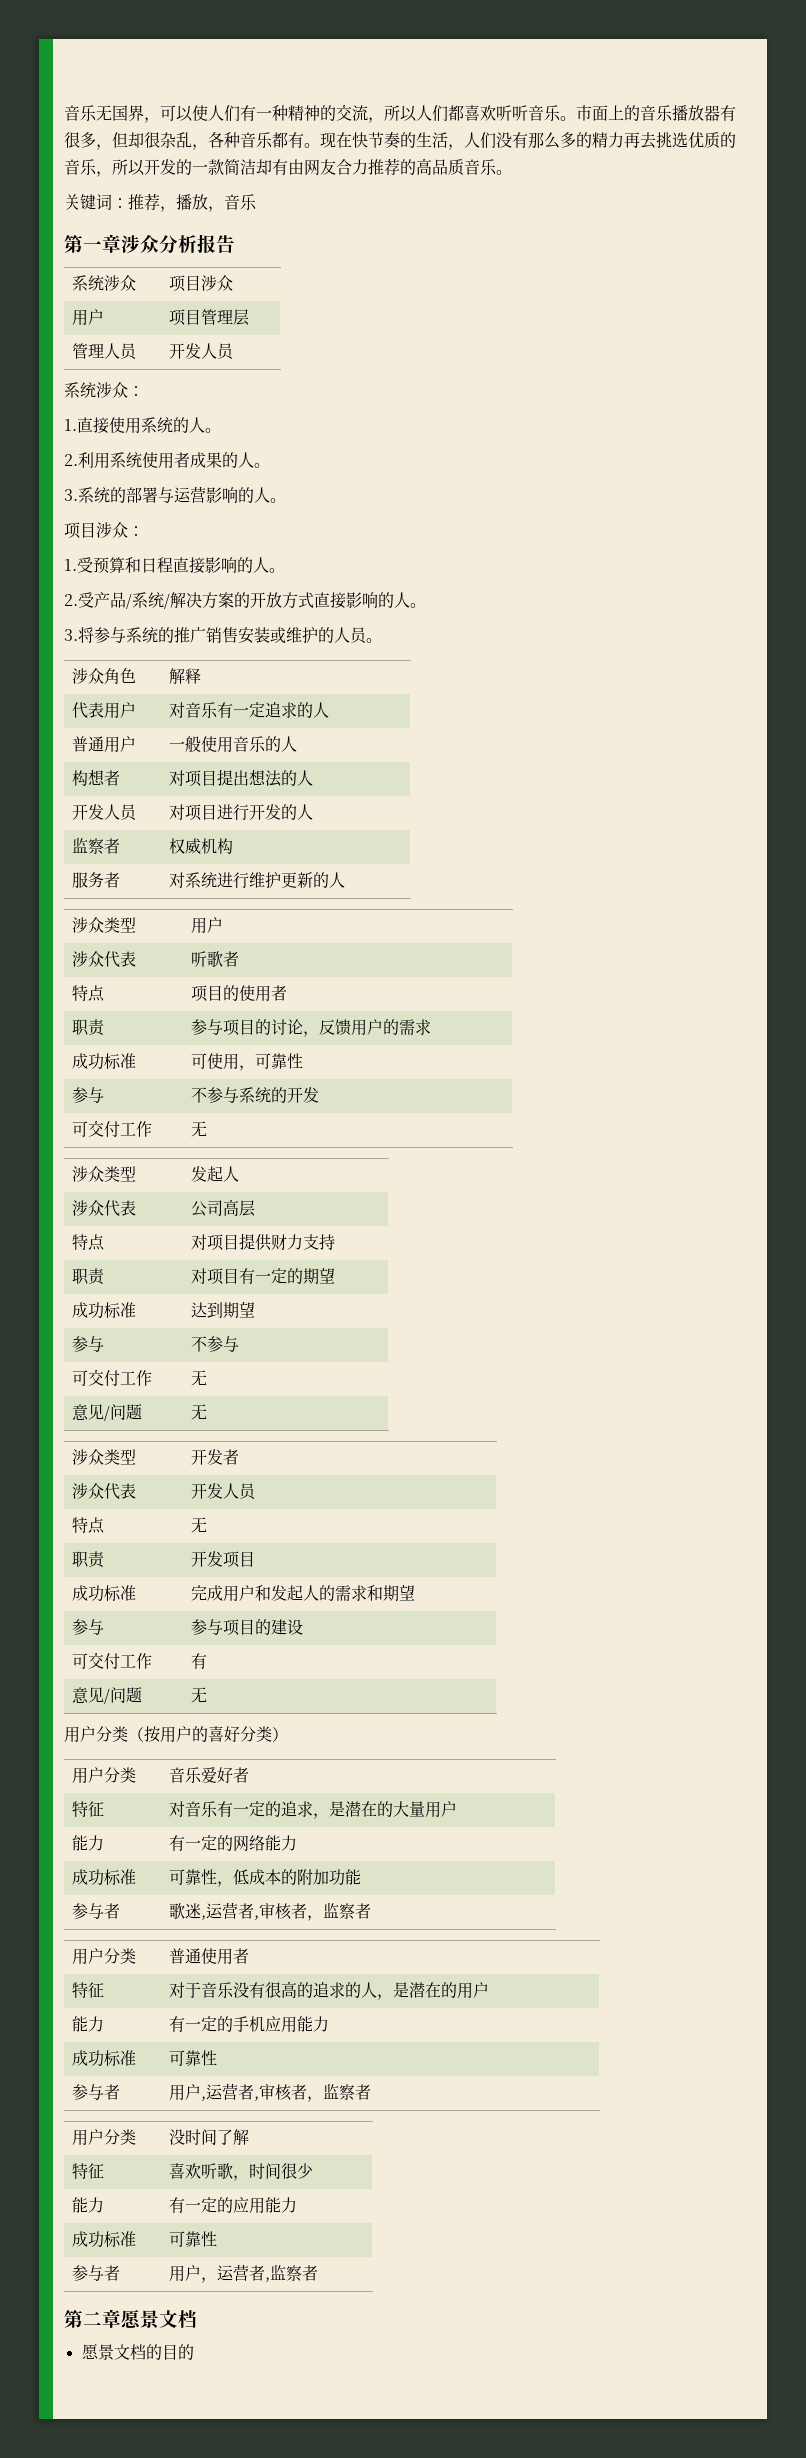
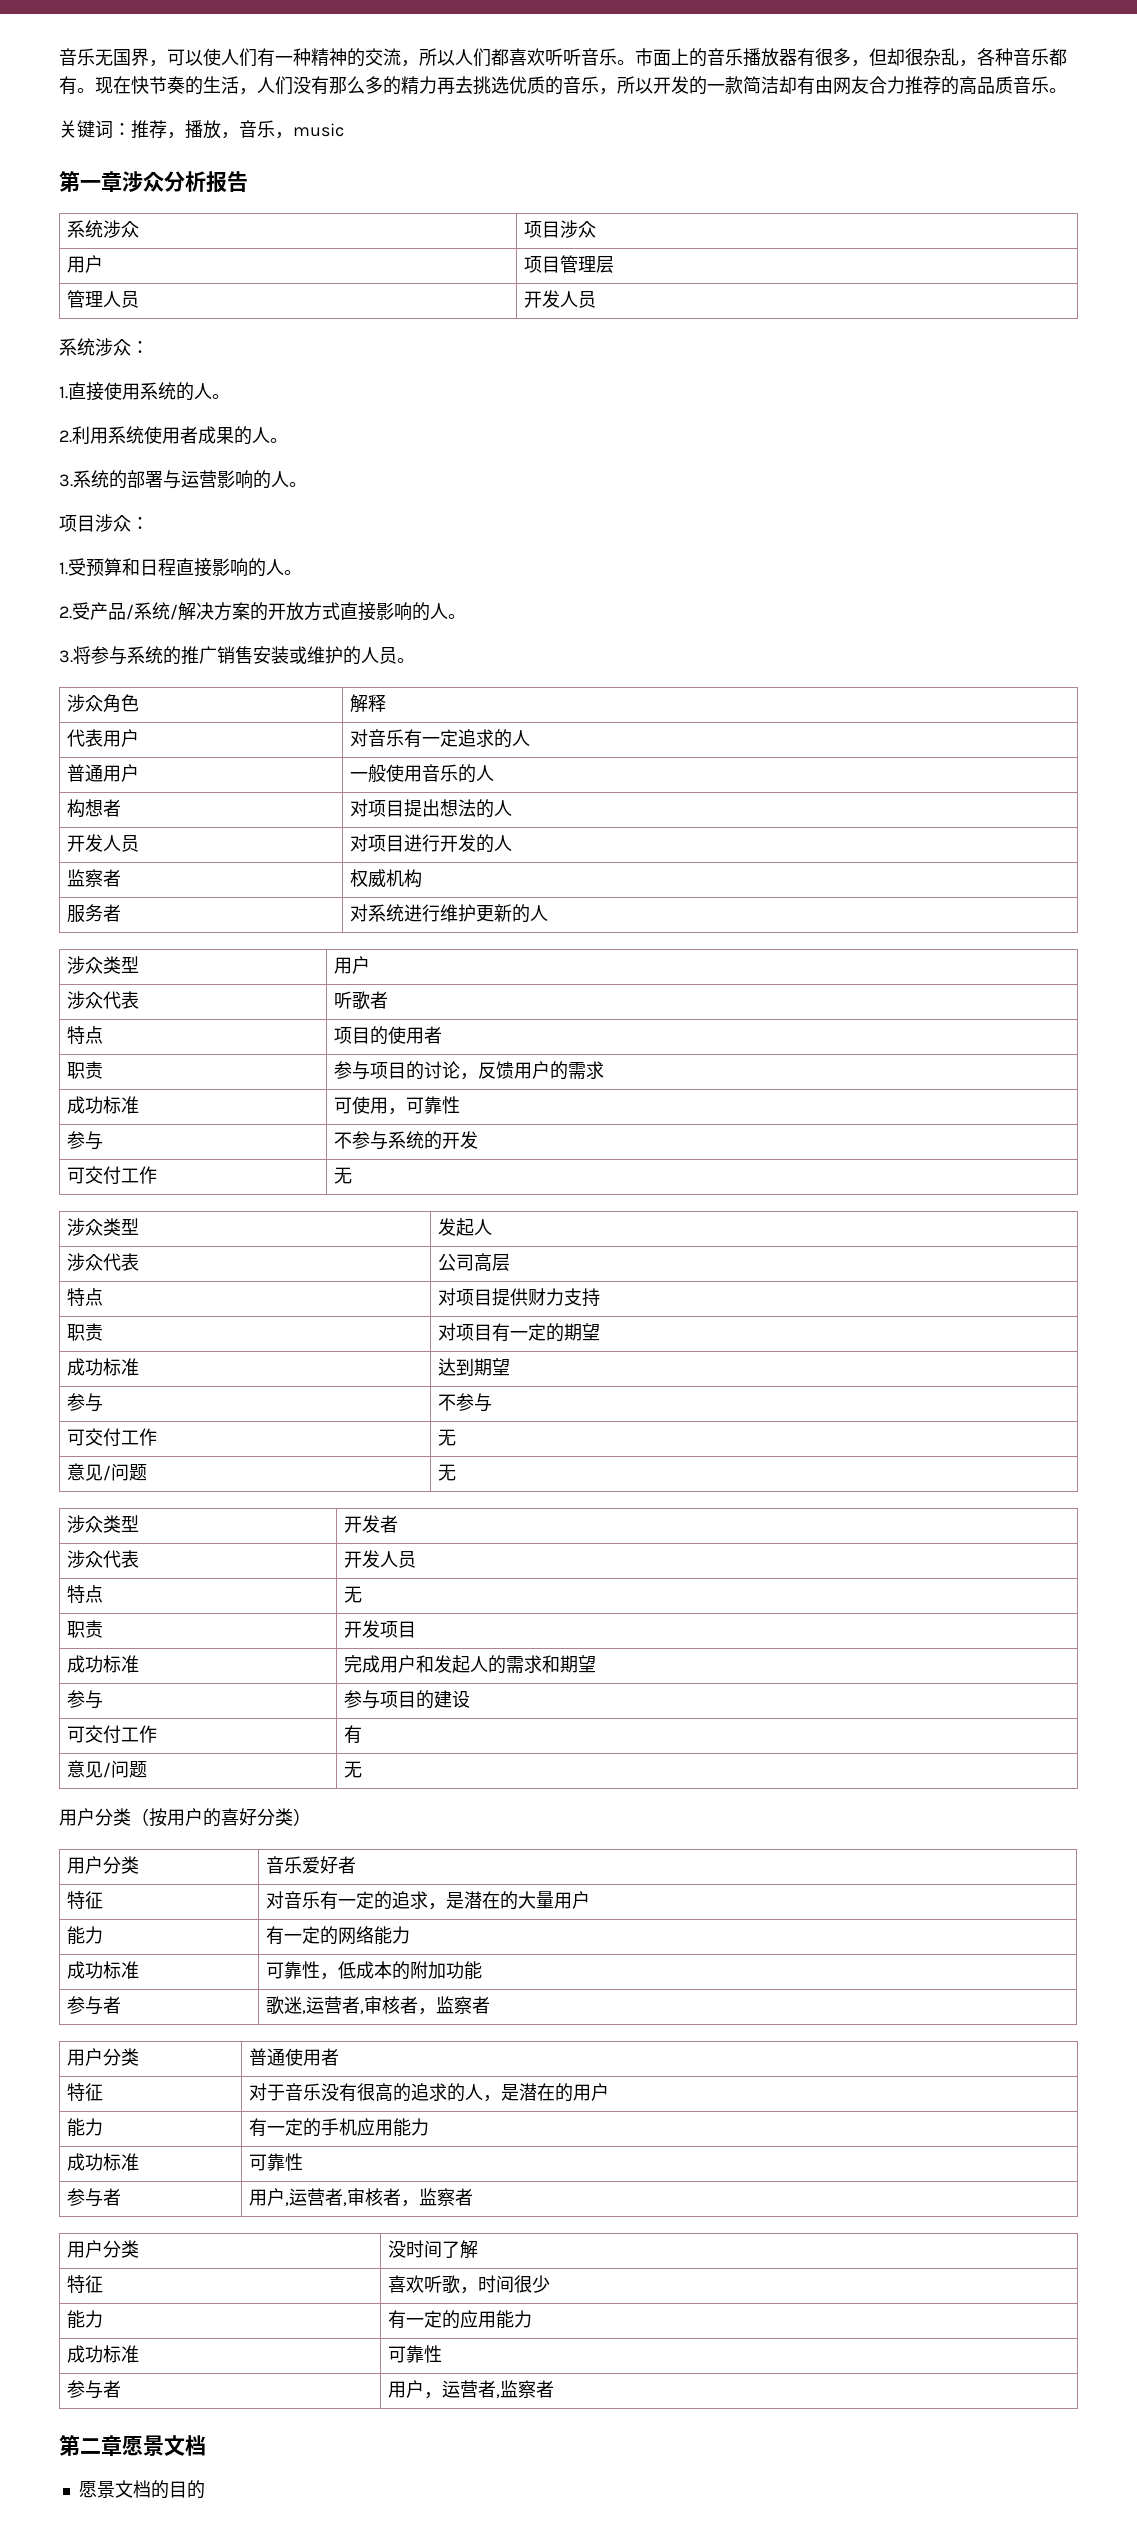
- 关键词：推荐，播放，音乐
+ 关键词：推荐，播放，音乐，music

